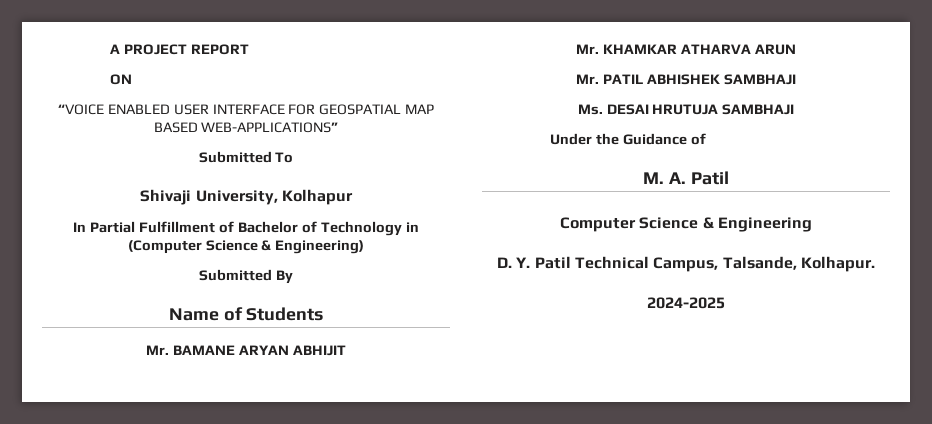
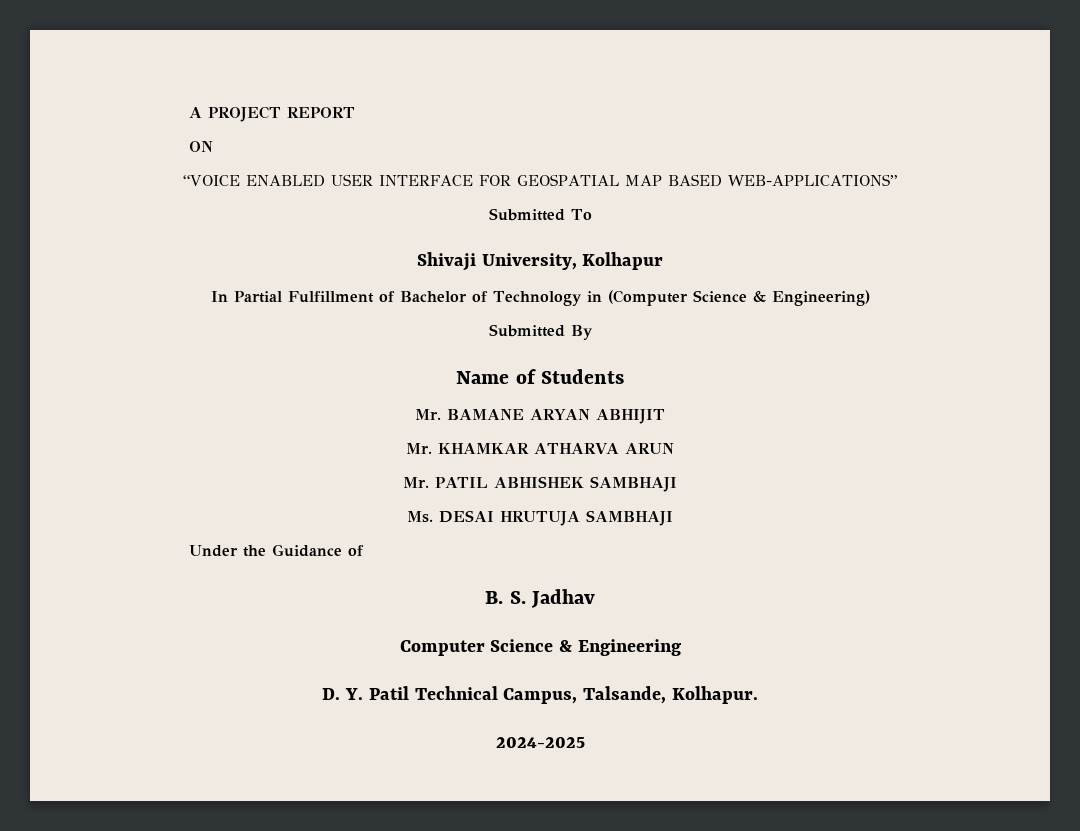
- M. A. Patil
+ B. S. Jadhav

